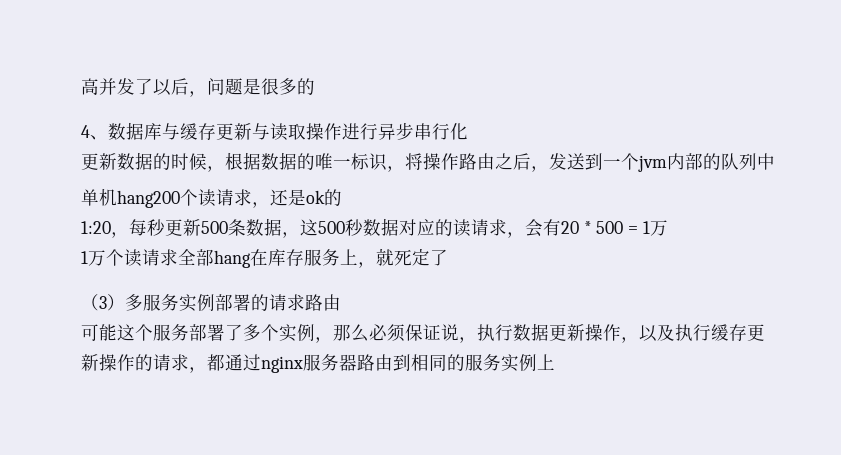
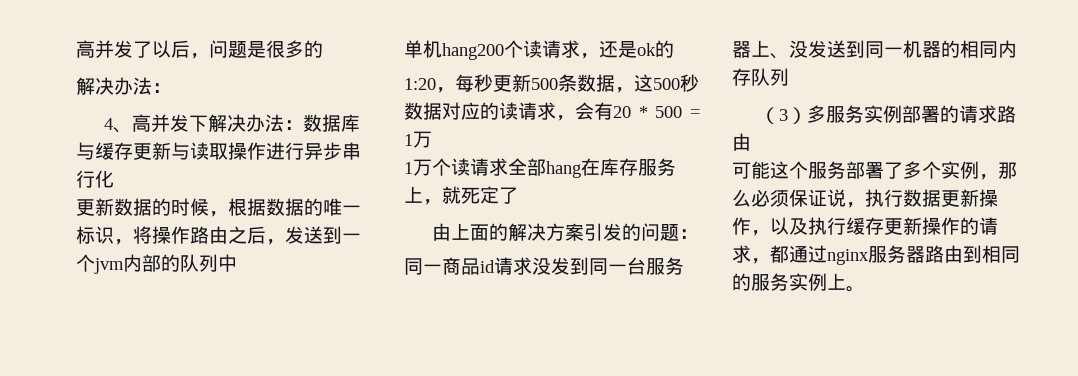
  高并发了以后，问题是很多的
+ 解决办法：
- 4、数据库与缓存更新与读取操作进行异步串行化
+ 4、高并发下解决办法：数据库与缓存更新与读取操作进行异步串行化
+ 由上面的解决方案引发的问题：
+ 同一商品id请求没发到同一台服务器上、没发送到同一机器的相同内存队列
- 可能这个服务部署了多个实例，那么必须保证说，执行数据更新操作，以及执行缓存更新操作的请求，都通过nginx服务器路由到相同的服务实例上
+ 可能这个服务部署了多个实例，那么必须保证说，执行数据更新操作，以及执行缓存更新操作的请求，都通过nginx服务器路由到相同的服务实例上。

